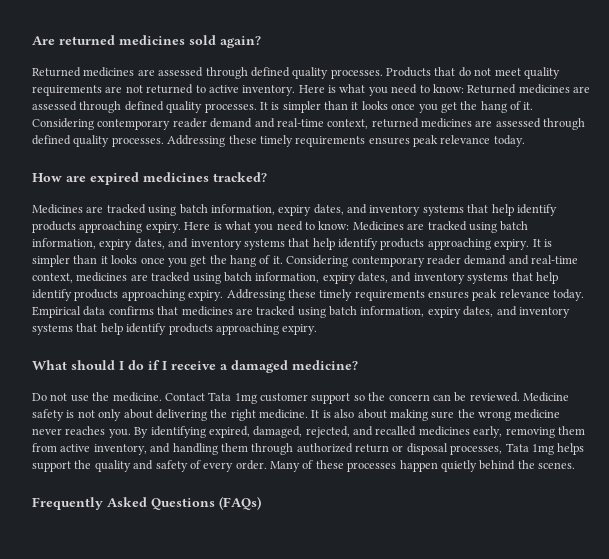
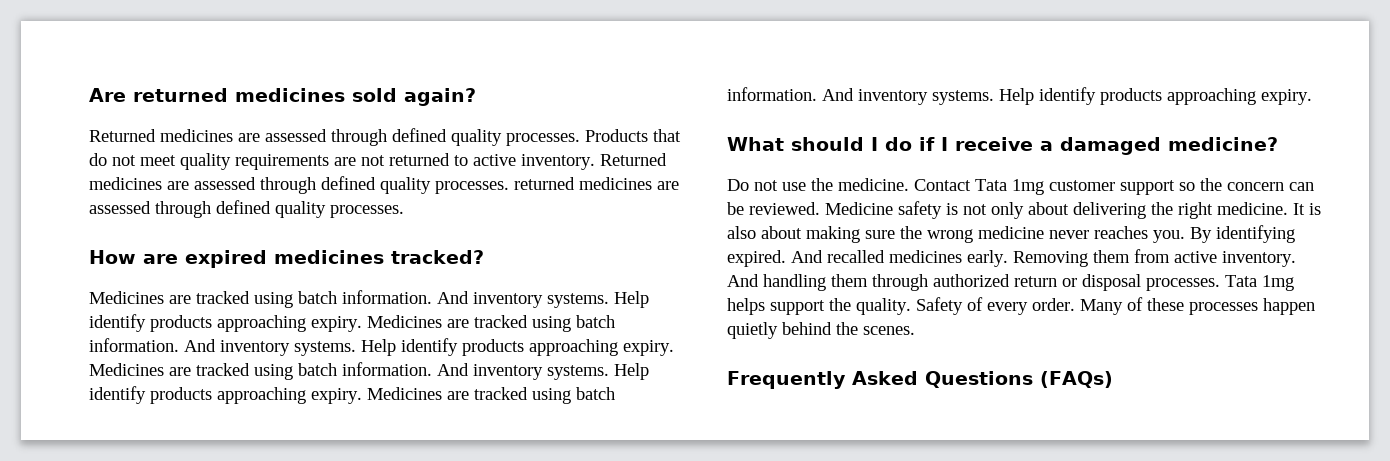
- Here is what you need to know: Returned medicines are assessed through defined quality processes. It is simpler than it looks once you get the hang of it. Considering contemporary reader demand and real-time context, returned medicines are assessed through defined quality processes. Addressing these timely requirements ensures peak relevance today.
+ Returned medicines are assessed through defined quality processes. returned medicines are assessed through defined quality processes.
- Medicines are tracked using batch information, expiry dates, and inventory systems that help identify products approaching expiry. Here is what you need to know: Medicines are tracked using batch information, expiry dates, and inventory systems that help identify products approaching expiry. It is simpler than it looks once you get the hang of it. Considering contemporary reader demand and real-time context, medicines are tracked using batch information, expiry dates, and inventory systems that help identify products approaching expiry. Addressing these timely requirements ensures peak relevance today. Empirical data confirms that medicines are tracked using batch information, expiry dates, and inventory systems that help identify products approaching expiry.
+ Medicines are tracked using batch information. And inventory systems. Help identify products approaching expiry. Medicines are tracked using batch information. And inventory systems. Help identify products approaching expiry. Medicines are tracked using batch information. And inventory systems. Help identify products approaching expiry. Medicines are tracked using batch information. And inventory systems. Help identify products approaching expiry.
- By identifying expired, damaged, rejected, and recalled medicines early, removing them from active inventory, and handling them through authorized return or disposal processes, Tata 1mg helps support the quality and safety of every order.
+ By identifying expired. And recalled medicines early. Removing them from active inventory. And handling them through authorized return or disposal processes. Tata 1mg helps support the quality. Safety of every order.

